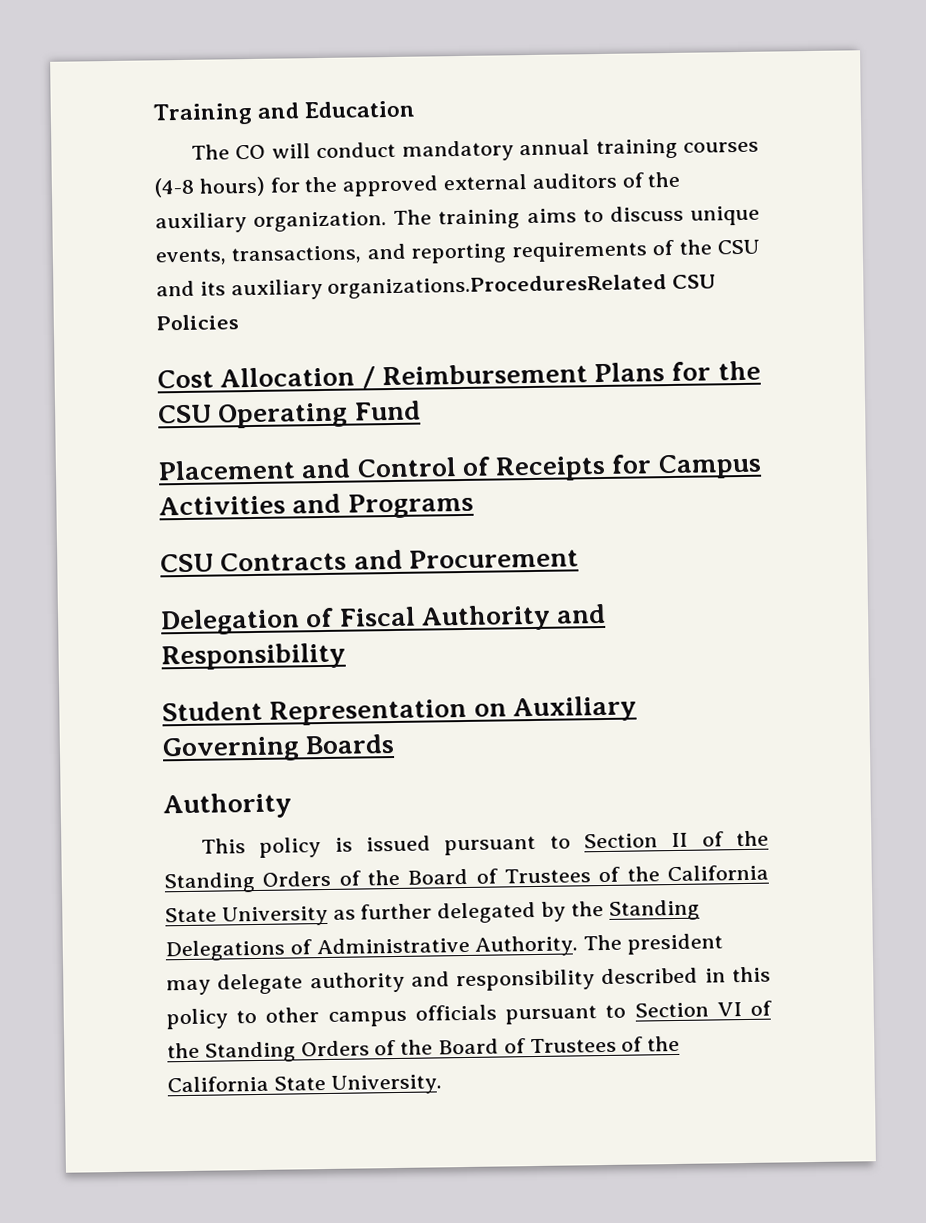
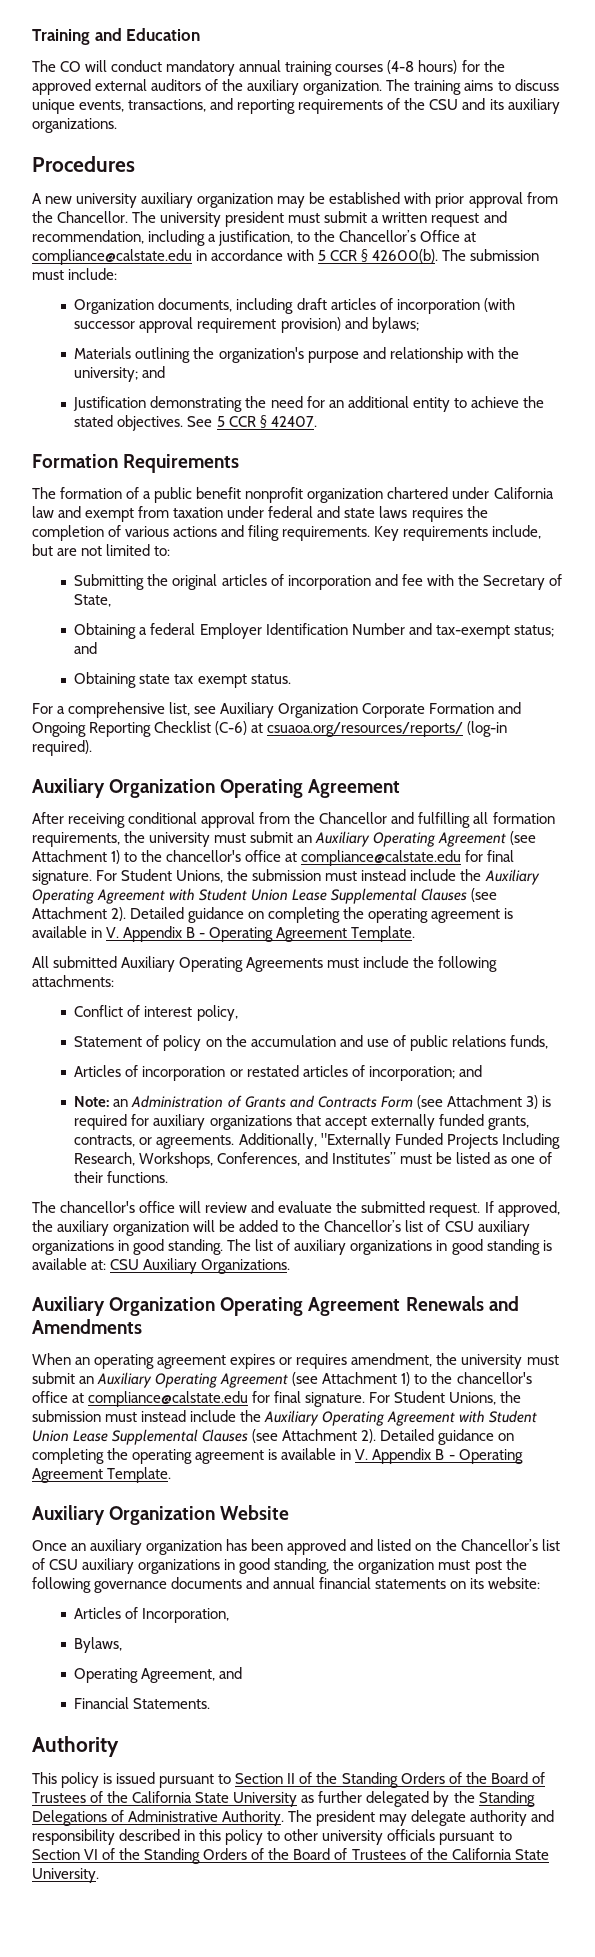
- The training aims to discuss unique events, transactions, and reporting requirements of the CSU and its auxiliary organizations.ProceduresRelated CSU Policies
- Cost Allocation / Reimbursement Plans for the CSU Operating Fund
- Placement and Control of Receipts for Campus Activities and Programs
- CSU Contracts and Procurement
- Delegation of Fiscal Authority and Responsibility
- Student Representation on Auxiliary Governing Boards
+ The training aims to discuss unique events, transactions, and reporting requirements of the CSU and its auxiliary organizations.
+ Procedures
+ A new university auxiliary organization may be established with prior approval from the Chancellor. The university president must submit a written request and recommendation, including a justification, to the Chancellor’s Office at compliance@calstate.edu in accordance with 5 CCR § 42600(b). The submission must include:
+ Organization documents, including draft articles of incorporation (with successor approval requirement provision) and bylaws;
+ Materials outlining the organization's purpose and relationship with the university; and
+ Justification demonstrating the need for an additional entity to achieve the stated objectives. See 5 CCR § 42407.
+ Formation Requirements
+ The formation of a public benefit nonprofit organization chartered under California law and exempt from taxation under federal and state laws requires the completion of various actions and filing requirements. Key requirements include, but are not limited to:
+ Submitting the original articles of incorporation and fee with the Secretary of State,
+ Obtaining a federal Employer Identification Number and tax-exempt status; and
+ Obtaining state tax exempt status.
+ For a comprehensive list, see Auxiliary Organization Corporate Formation and Ongoing Reporting Checklist (C-6) at csuaoa.org/resources/reports/ (log-in required).
+ Auxiliary Organization Operating Agreement
+ After receiving conditional approval from the Chancellor and fulfilling all formation requirements, the university must submit an Auxiliary Operating Agreement (see Attachment 1) to the chancellor's office at compliance@calstate.edu for final signature. For Student Unions, the submission must instead include the Auxiliary Operating Agreement with Student Union Lease Supplemental Clauses (see Attachment 2). Detailed guidance on completing the operating agreement is available in V. Appendix B - Operating Agreement Template.
+ All submitted Auxiliary Operating Agreements must include the following attachments:
+ Conflict of interest policy,
+ Statement of policy on the accumulation and use of public relations funds,
+ Articles of incorporation or restated articles of incorporation; and
+ Note: an Administration of Grants and Contracts Form (see Attachment 3) is required for auxiliary organizations that accept externally funded grants, contracts, or agreements. Additionally, "Externally Funded Projects Including Research, Workshops, Conferences, and Institutes” must be listed as one of their functions.
+ The chancellor's office will review and evaluate the submitted request. If approved, the auxiliary organization will be added to the Chancellor’s list of CSU auxiliary organizations in good standing. The list of auxiliary organizations in good standing is available at: CSU Auxiliary Organizations.
+ Auxiliary Organization Operating Agreement Renewals and Amendments
+ When an operating agreement expires or requires amendment, the university must submit an Auxiliary Operating Agreement (see Attachment 1) to the chancellor's office at compliance@calstate.edu for final signature. For Student Unions, the submission must instead include the Auxiliary Operating Agreement with Student Union Lease Supplemental Clauses (see Attachment 2). Detailed guidance on completing the operating agreement is available in V. Appendix B - Operating Agreement Template.
+ Auxiliary Organization Website
+ Once an auxiliary organization has been approved and listed on the Chancellor’s list of CSU auxiliary organizations in good standing, the organization must post the following governance documents and annual financial statements on its website:
+ Articles of Incorporation,
+ Bylaws,
+ Operating Agreement, and
+ Financial Statements.
- The president may delegate authority and responsibility described in this policy to other campus officials pursuant to Section VI of the Standing Orders of the Board of Trustees of the California State University.
+ The president may delegate authority and responsibility described in this policy to other university officials pursuant to Section VI of the Standing Orders of the Board of Trustees of the California State University.

